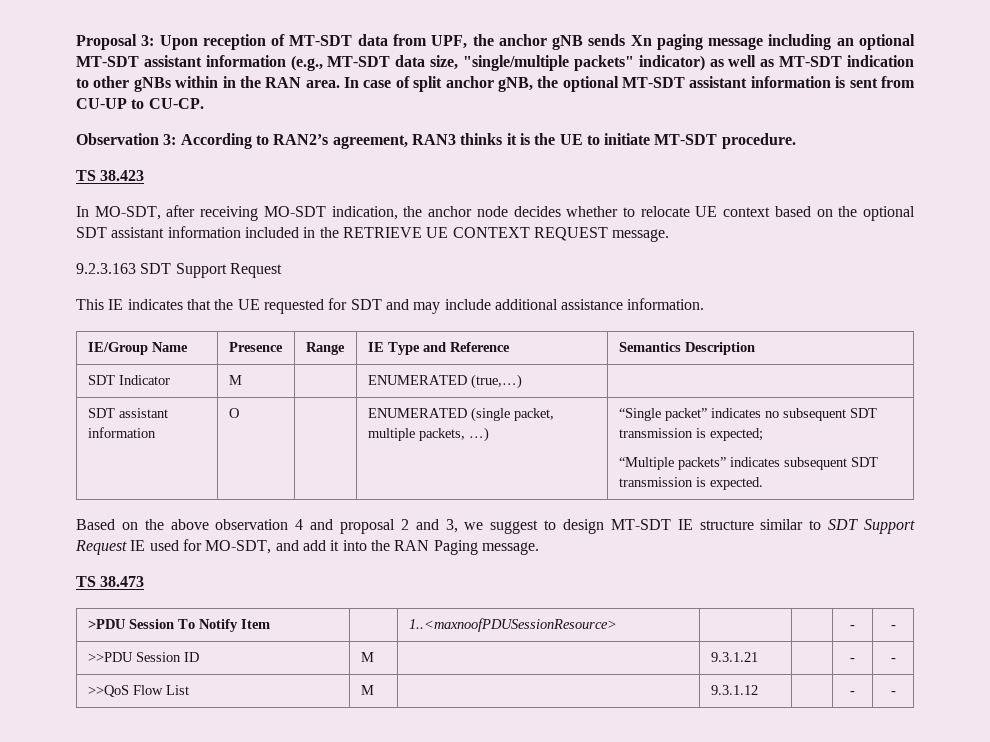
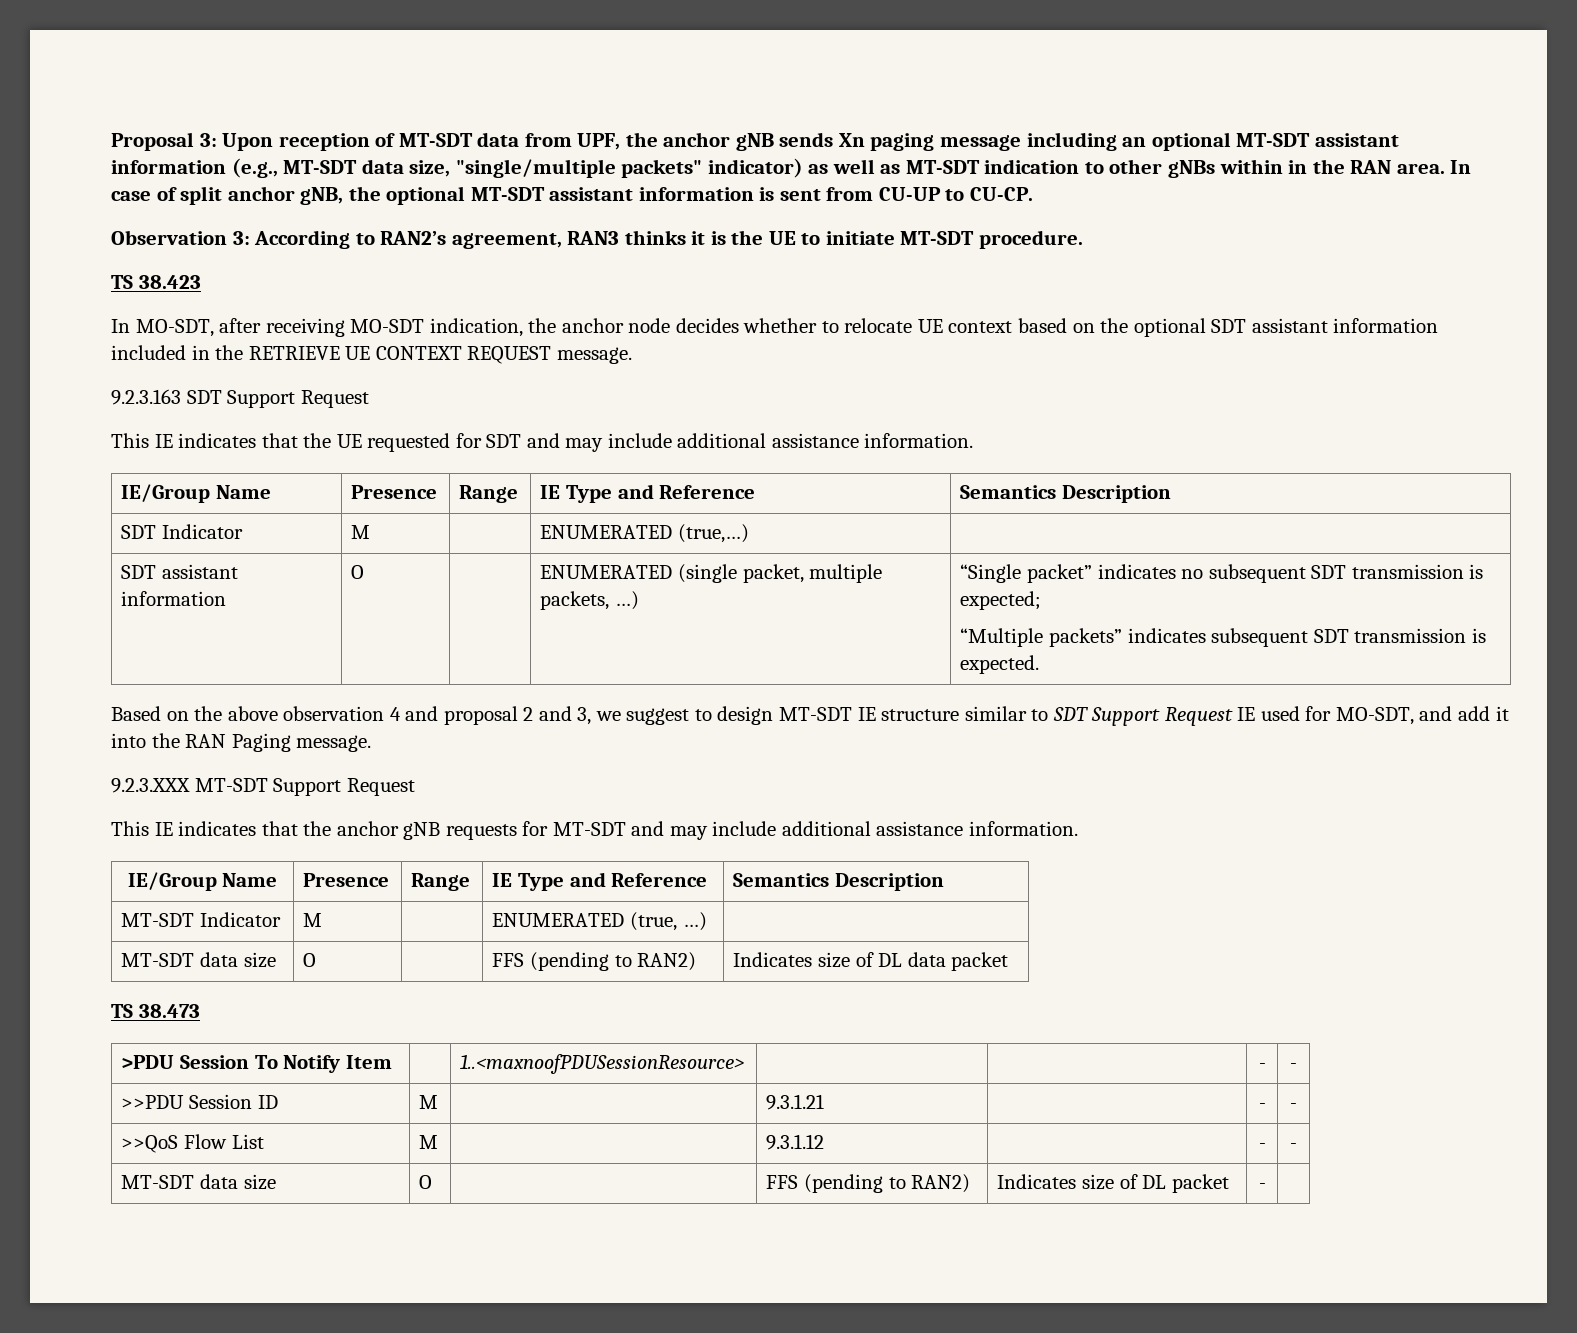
+ 9.2.3.XXX MT-SDT Support Request
+ This IE indicates that the anchor gNB requests for MT-SDT and may include additional assistance information.
+ IE/Group Name | Presence | Range | IE Type and Reference | Semantics Description
+ MT-SDT Indicator | M | | ENUMERATED (true, …) |
+ MT-SDT data size | O | | FFS (pending to RAN2) | Indicates size of DL data packet
+ MT-SDT data size | O | | FFS (pending to RAN2) | Indicates size of DL packet | - |

